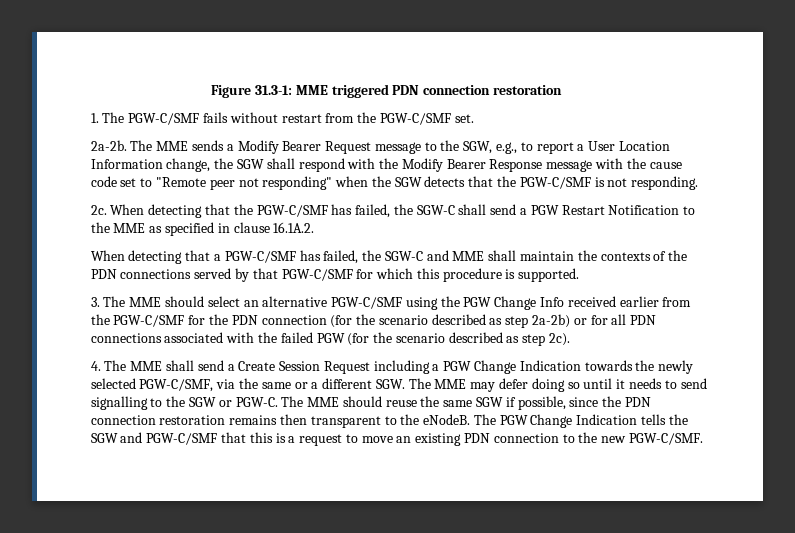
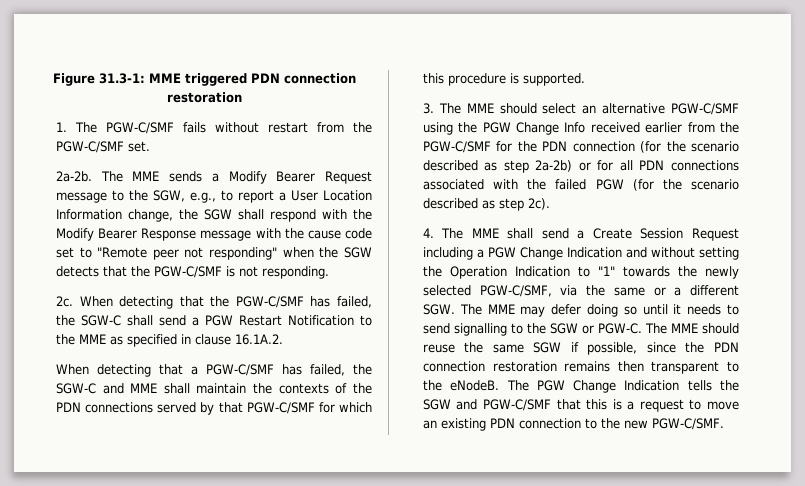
- 4. The MME shall send a Create Session Request including a PGW Change Indication towards the newly selected PGW-C/SMF, via the same or a different SGW. The MME may defer doing so until it needs to send signalling to the SGW or PGW-C.
+ 4. The MME shall send a Create Session Request including a PGW Change Indication and without setting the Operation Indication to "1" towards the newly selected PGW-C/SMF, via the same or a different SGW. The MME may defer doing so until it needs to send signalling to the SGW or PGW-C.

